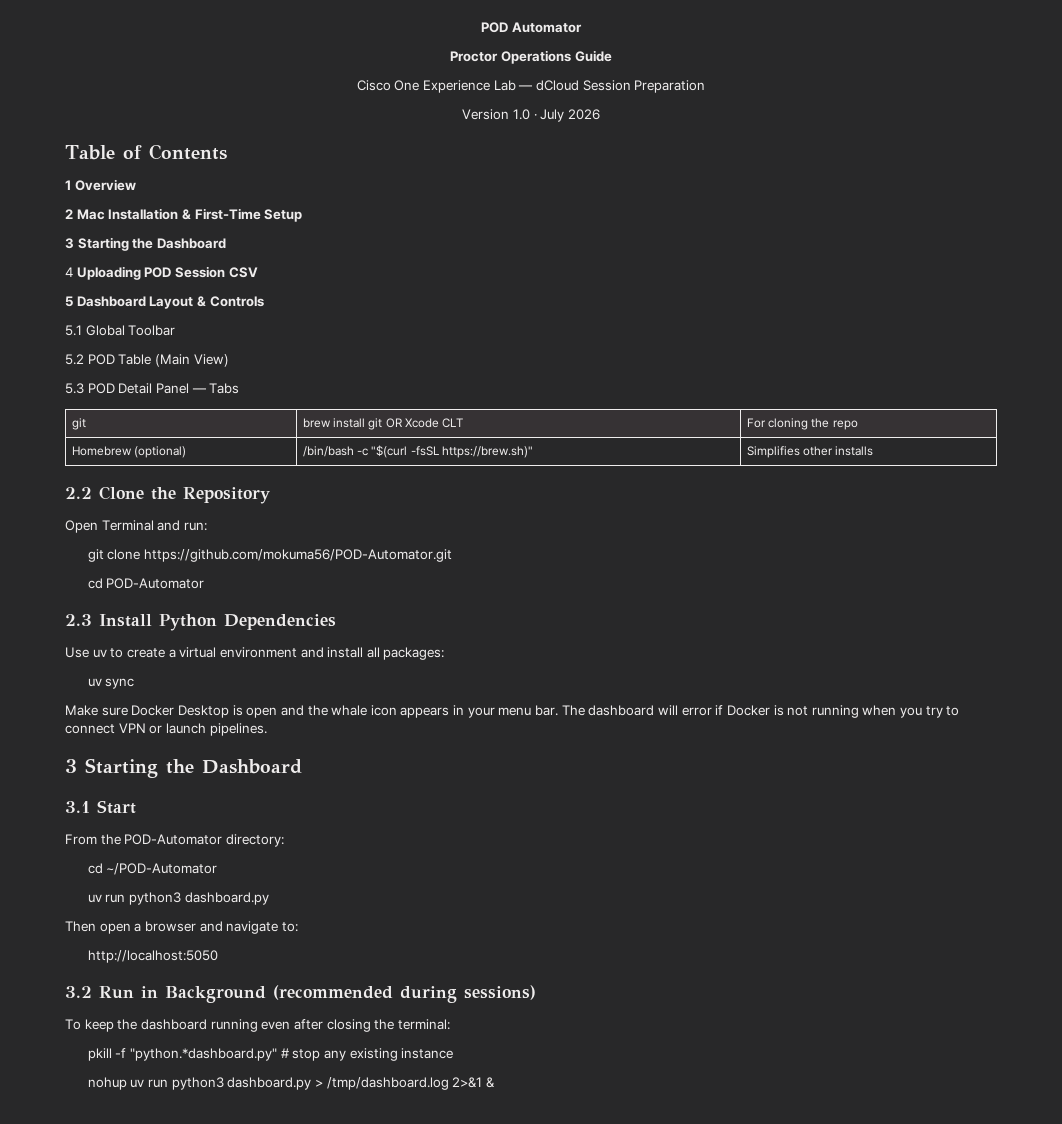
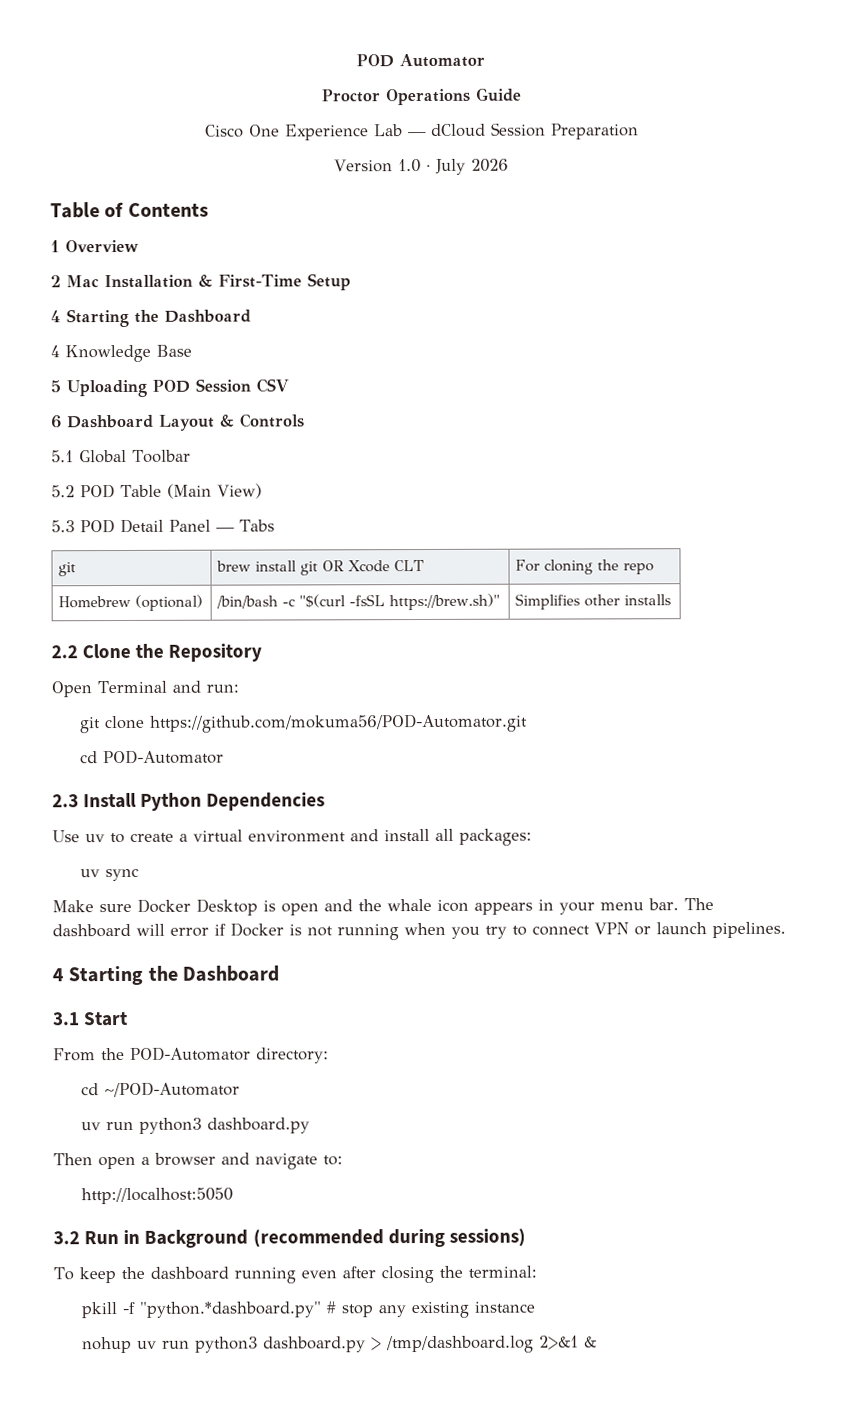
  2 Mac Installation & First-Time Setup
- 3 Starting the Dashboard
+ 4 Starting the Dashboard
- 4 Uploading POD Session CSV
+ 4 Knowledge Base
+ 5 Uploading POD Session CSV
- 5 Dashboard Layout & Controls
+ 6 Dashboard Layout & Controls
  The dashboard will error if Docker is not running when you try to connect VPN or launch pipelines.
- 3 Starting the Dashboard
+ 4 Starting the Dashboard

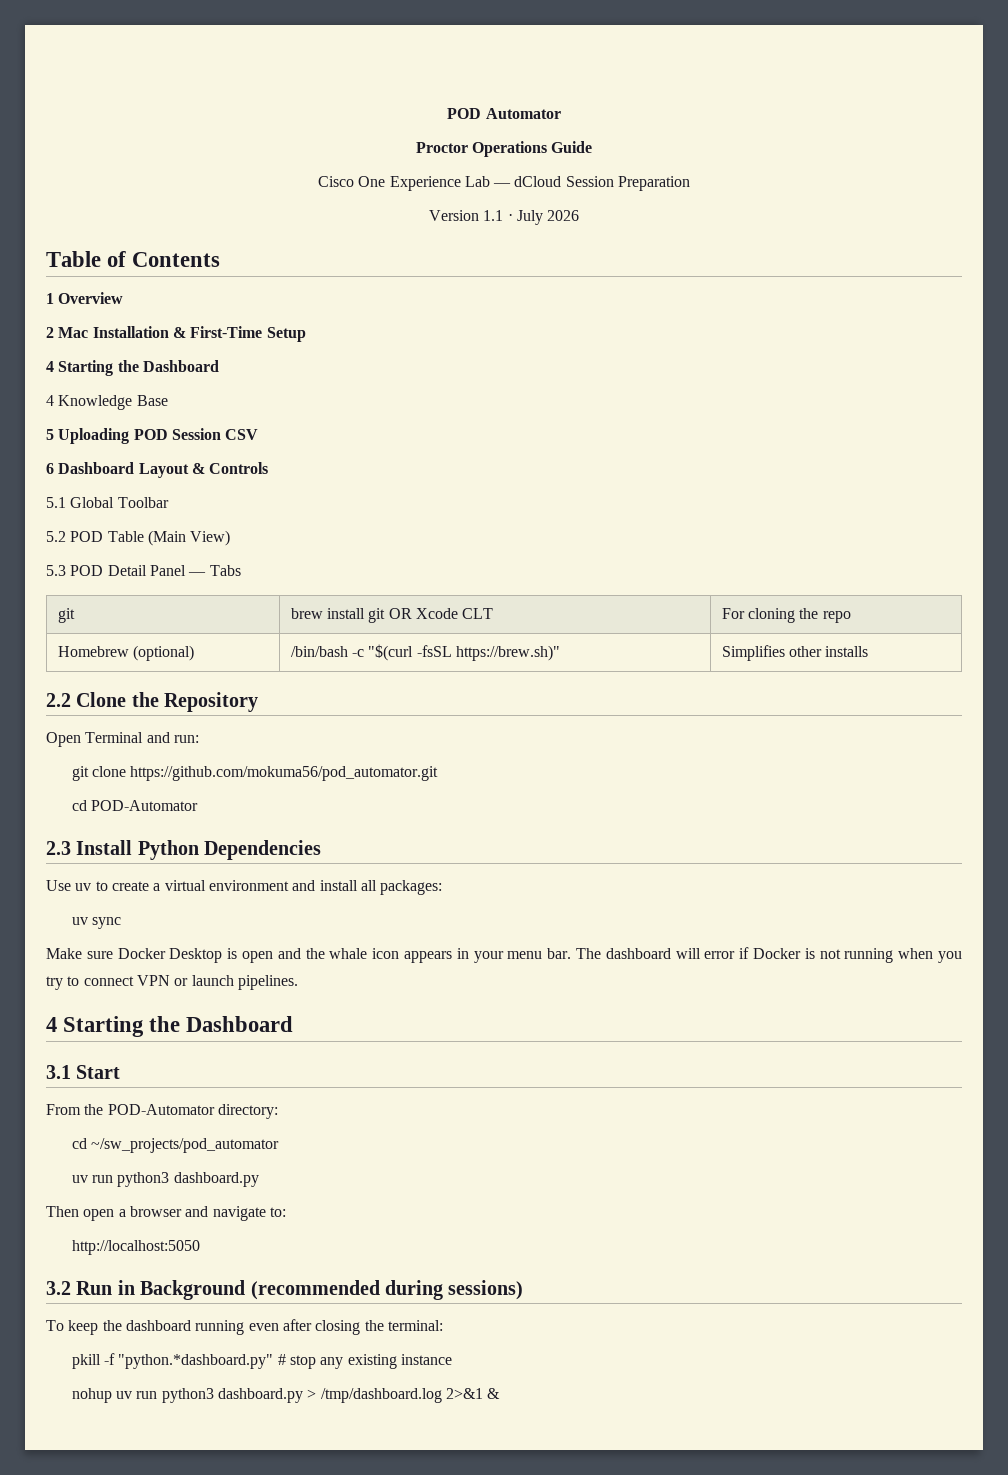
- Version 1.0 · July 2026
+ Version 1.1 · July 2026
- git clone https://github.com/mokuma56/POD-Automator.git
+ git clone https://github.com/mokuma56/pod_automator.git
- cd ~/POD-Automator
+ cd ~/sw_projects/pod_automator

